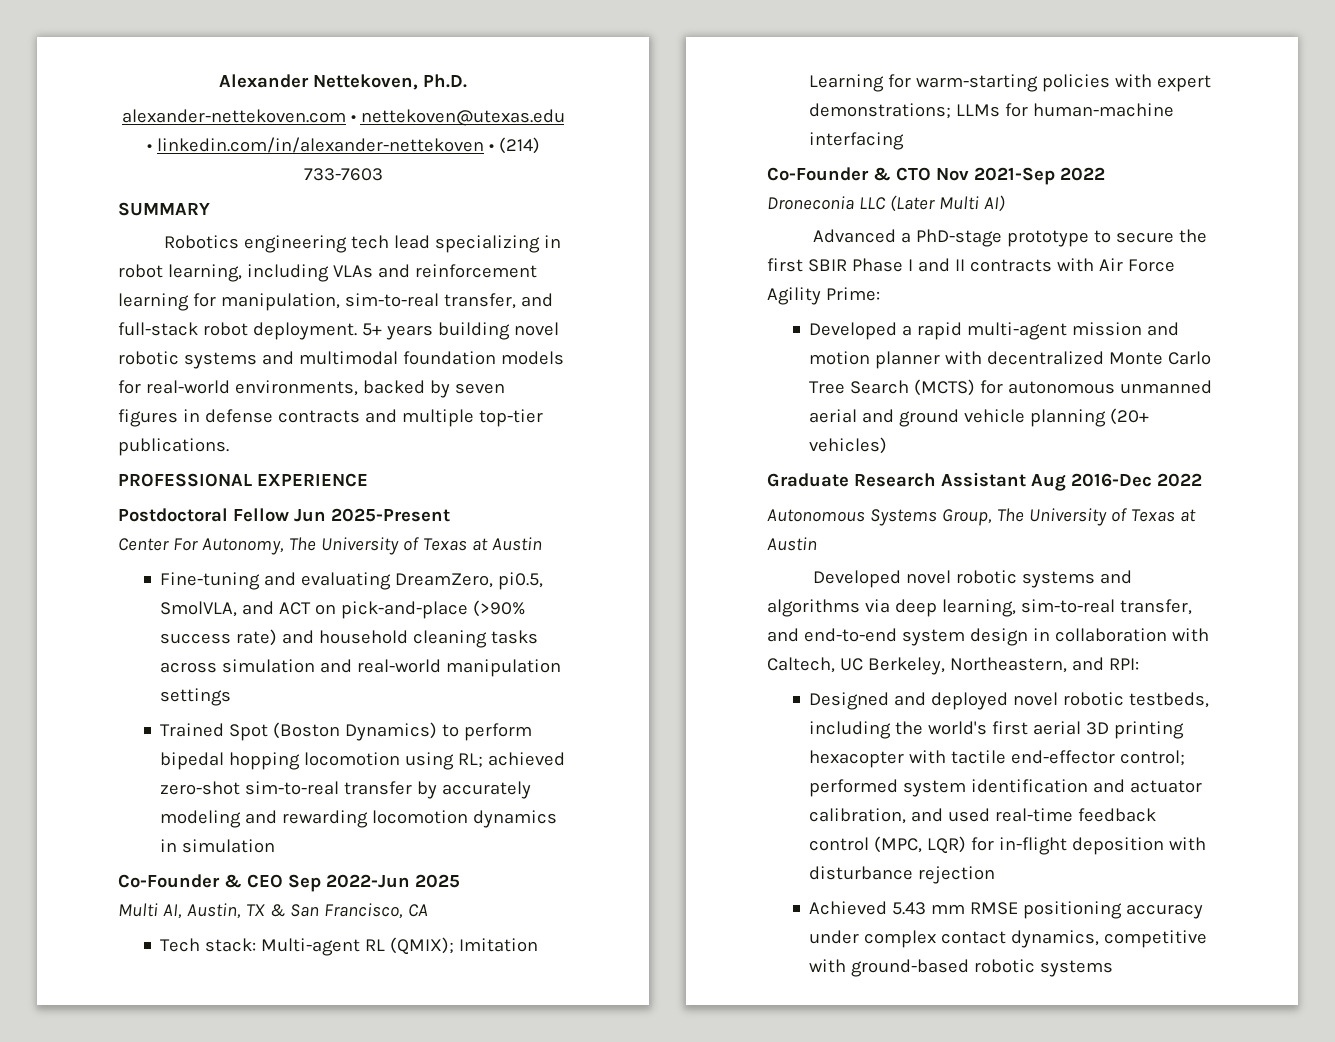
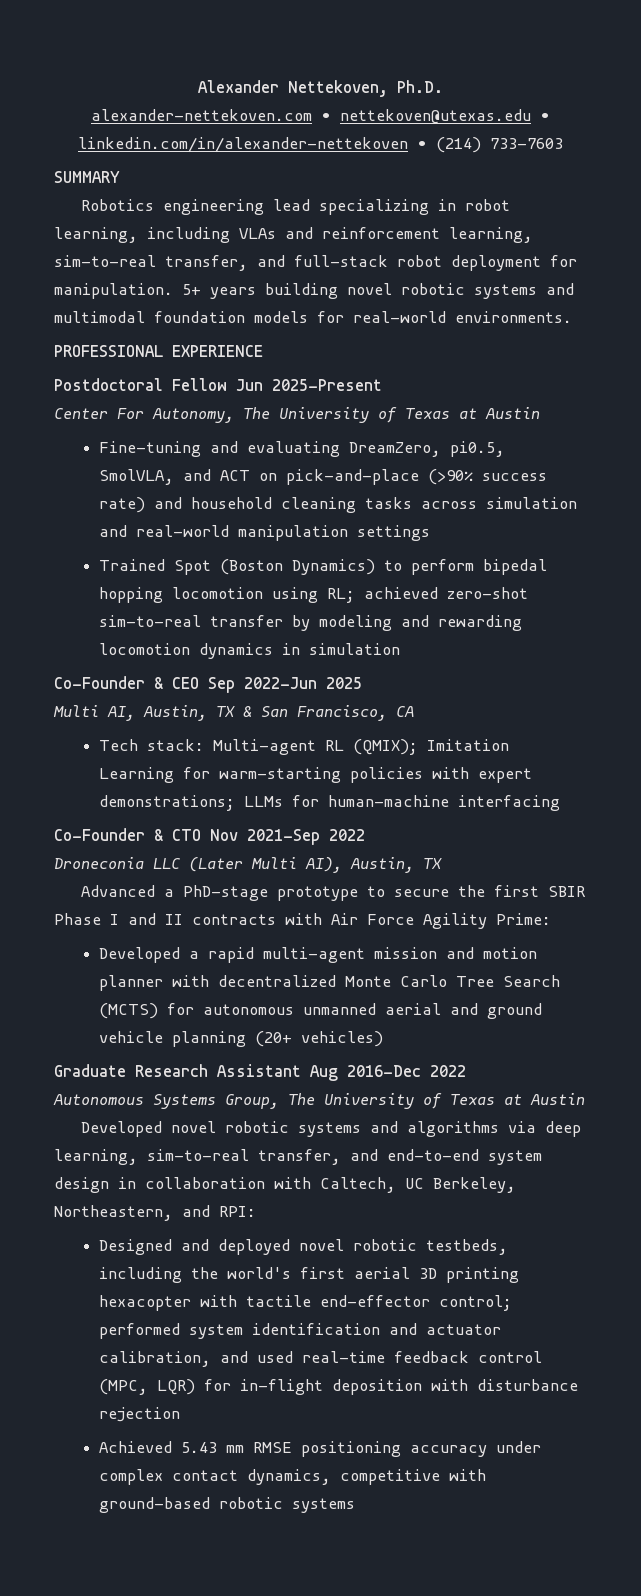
- Robotics engineering tech lead specializing in robot learning, including VLAs and reinforcement learning for manipulation, sim-to-real transfer, and full-stack robot deployment.
+ Robotics engineering lead specializing in robot learning, including VLAs and reinforcement learning, sim-to-real transfer, and full-stack robot deployment for manipulation.
- 5+ years building novel robotic systems and multimodal foundation models for real-world environments, backed by seven figures in defense contracts and multiple top-tier publications.
+ 5+ years building novel robotic systems and multimodal foundation models for real-world environments.
- Trained Spot (Boston Dynamics) to perform bipedal hopping locomotion using RL; achieved zero-shot sim-to-real transfer by accurately modeling and rewarding locomotion dynamics in simulation
+ Trained Spot (Boston Dynamics) to perform bipedal hopping locomotion using RL; achieved zero-shot sim-to-real transfer by modeling and rewarding locomotion dynamics in simulation
- Droneconia LLC (Later Multi AI)
+ Droneconia LLC (Later Multi AI), Austin, TX

